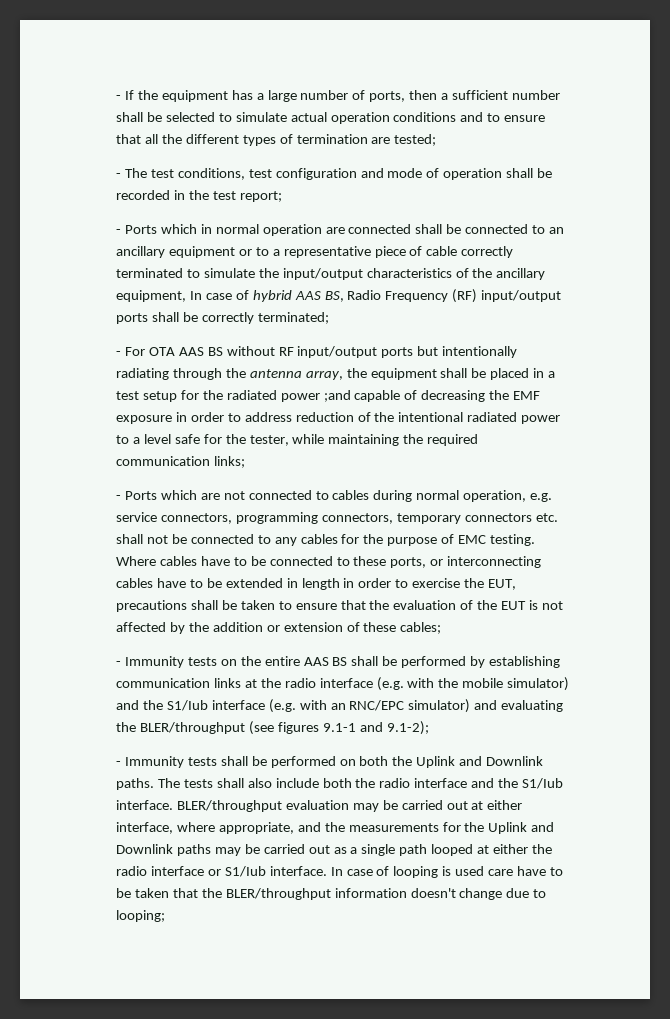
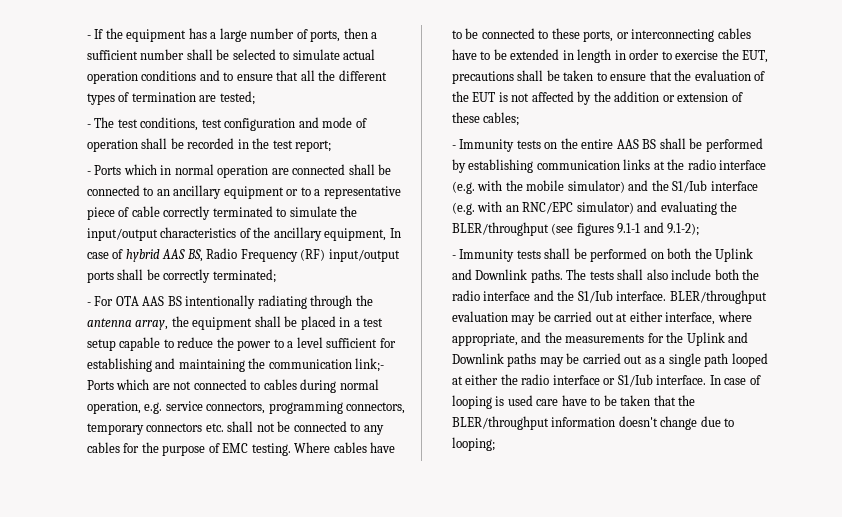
- - For OTA AAS BS without RF input/output ports but intentionally radiating through the antenna array, the equipment shall be placed in a test setup for the radiated power ;and capable of decreasing the EMF exposure in order to address reduction of the intentional radiated power to a level safe for the tester, while maintaining the required communication links;
- - Ports which are not connected to cables during normal operation, e.g. service connectors, programming connectors, temporary connectors etc. shall not be connected to any cables for the purpose of EMC testing.
+ - For OTA AAS BS intentionally radiating through the antenna array, the equipment shall be placed in a test setup capable to reduce the power to a level sufficient for establishing and maintaining the communication link;- Ports which are not connected to cables during normal operation, e.g. service connectors, programming connectors, temporary connectors etc. shall not be connected to any cables for the purpose of EMC testing.

